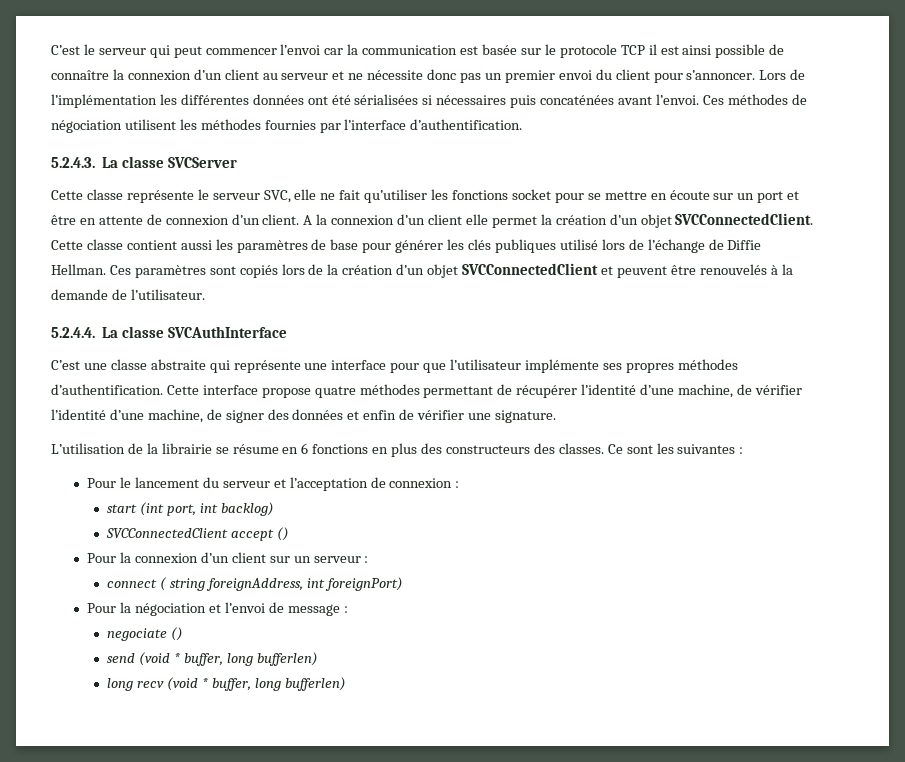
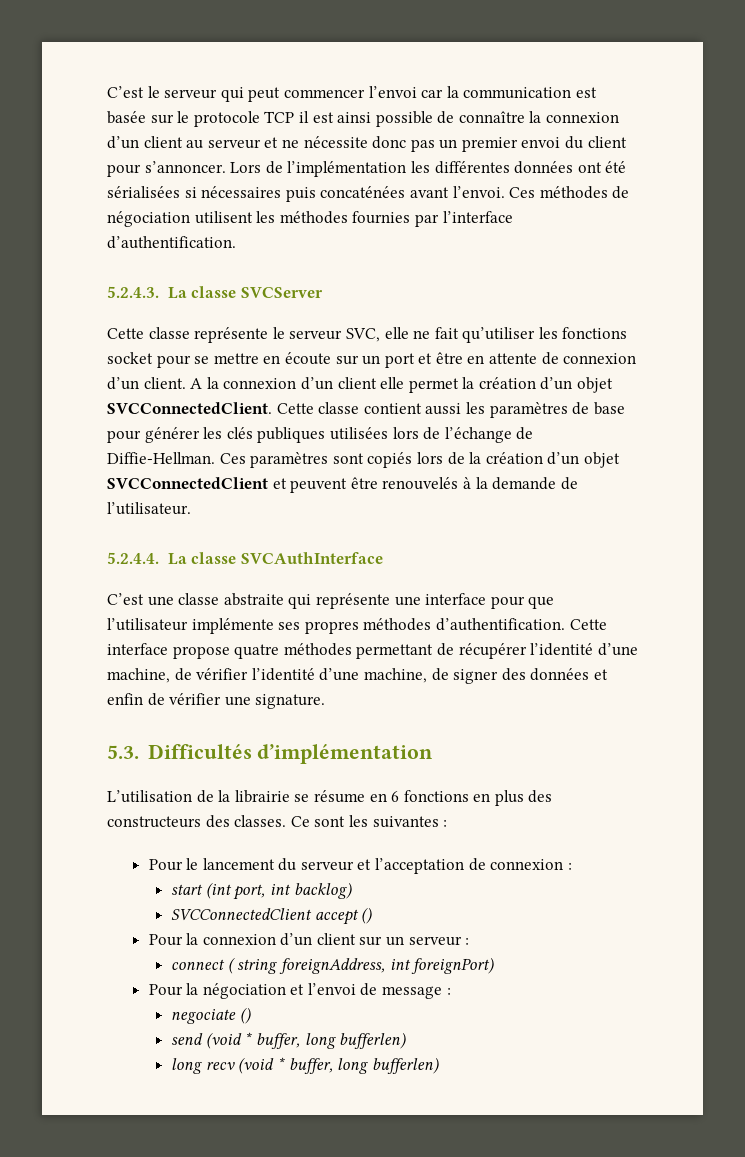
- Cette classe contient aussi les paramètres de base pour générer les clés publiques utilisé lors de l’échange de Diffie Hellman.
+ Cette classe contient aussi les paramètres de base pour générer les clés publiques utilisées lors de l’échange de Diffie-Hellman.
+ 5.3. Difficultés d’implémentation

